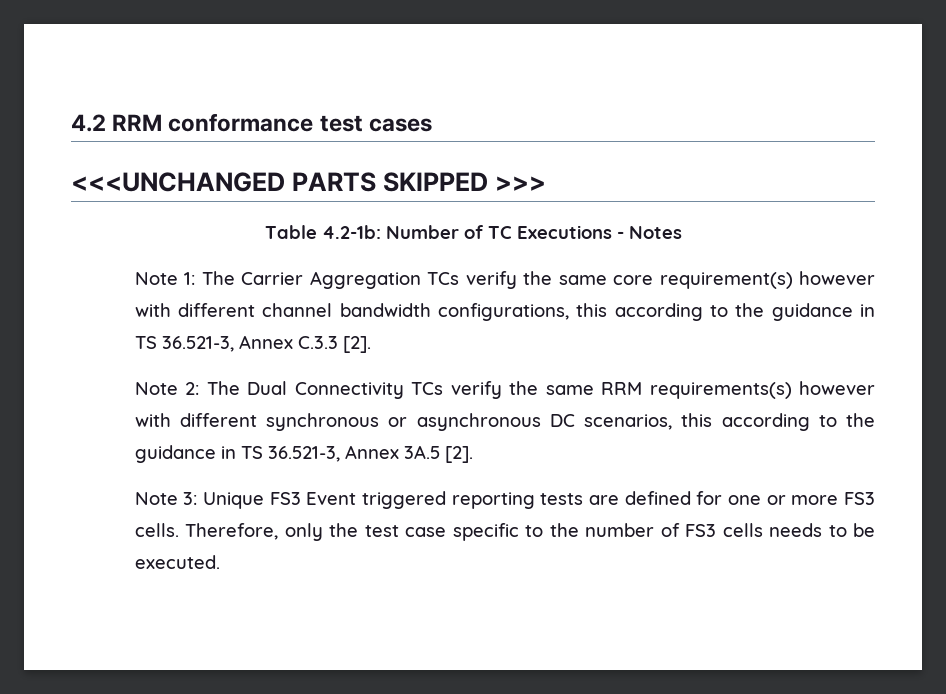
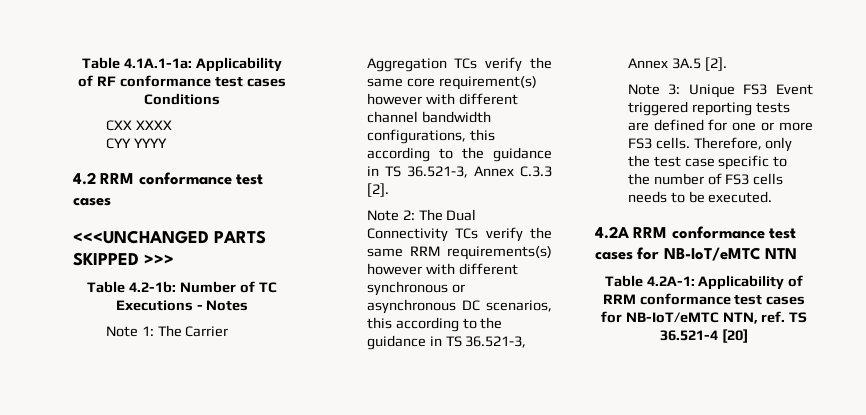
+ Table 4.1A.1-1a: Applicability of RF conformance test cases Conditions
+ CXX XXXX
+ CYY YYYY
+ 4.2A RRM conformance test cases for NB-IoT/eMTC NTN
+ Table 4.2A-1: Applicability of RRM conformance test cases for NB-IoT/eMTC NTN, ref. TS 36.521-4 [20]

